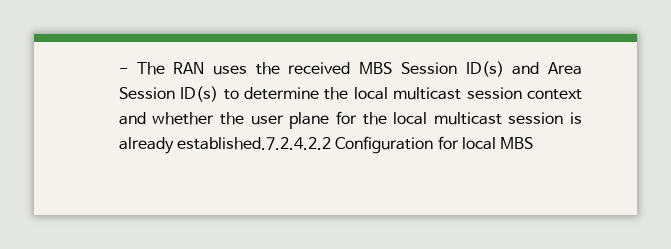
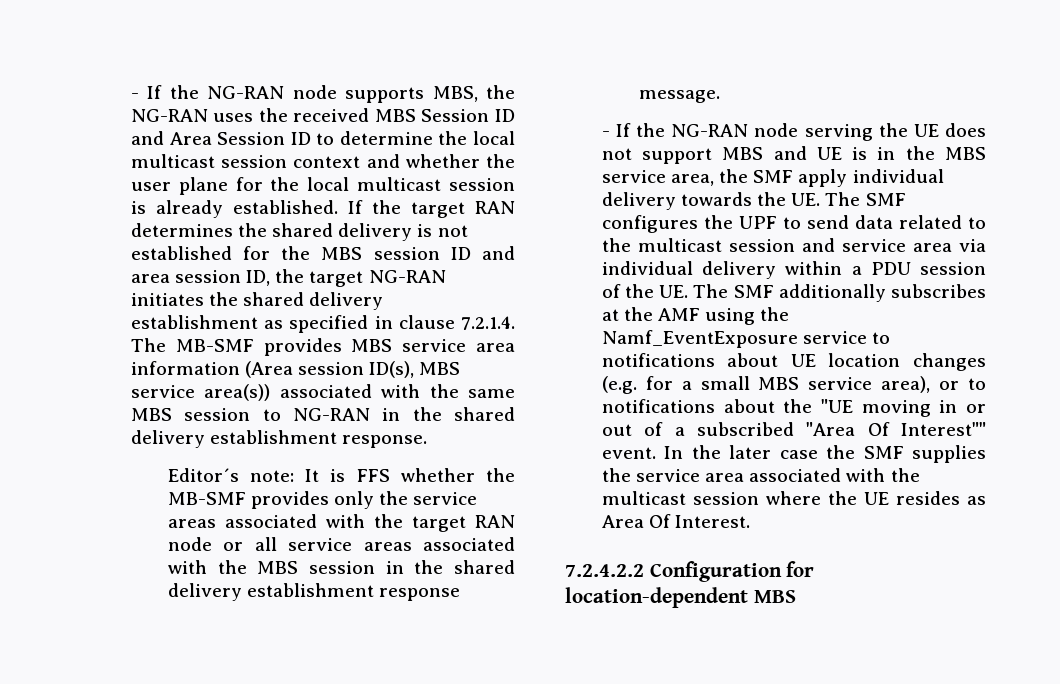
- - The RAN uses the received MBS Session ID(s) and Area Session ID(s) to determine the local multicast session context and whether the user plane for the local multicast session is already established.7.2.4.2.2 Configuration for local MBS
+ - If the NG-RAN node supports MBS, the NG-RAN uses the received MBS Session ID and Area Session ID to determine the local multicast session context and whether the user plane for the local multicast session is already established. If the target RAN determines the shared delivery is not established for the MBS session ID and area session ID, the target NG-RAN initiates the shared delivery establishment as specified in clause 7.2.1.4. The MB-SMF provides MBS service area information (Area session ID(s), MBS service area(s)) associated with the same MBS session to NG-RAN in the shared delivery establishment response.
+ Editor´s note: It is FFS whether the MB-SMF provides only the service areas associated with the target RAN node or all service areas associated with the MBS session in the shared delivery establishment response message.
+ - If the NG-RAN node serving the UE does not support MBS and UE is in the MBS service area, the SMF apply individual delivery towards the UE. The SMF configures the UPF to send data related to the multicast session and service area via individual delivery within a PDU session of the UE. The SMF additionally subscribes at the AMF using the Namf_EventExposure service to notifications about UE location changes (e.g. for a small MBS service area), or to notifications about the "UE moving in or out of a subscribed "Area Of Interest"" event. In the later case the SMF supplies the service area associated with the multicast session where the UE resides as Area Of Interest.
+ 7.2.4.2.2 Configuration for location-dependent MBS

